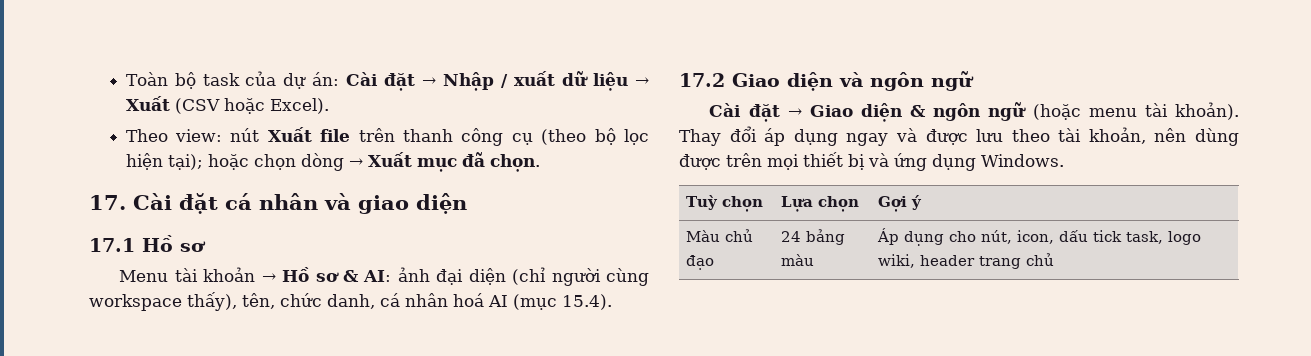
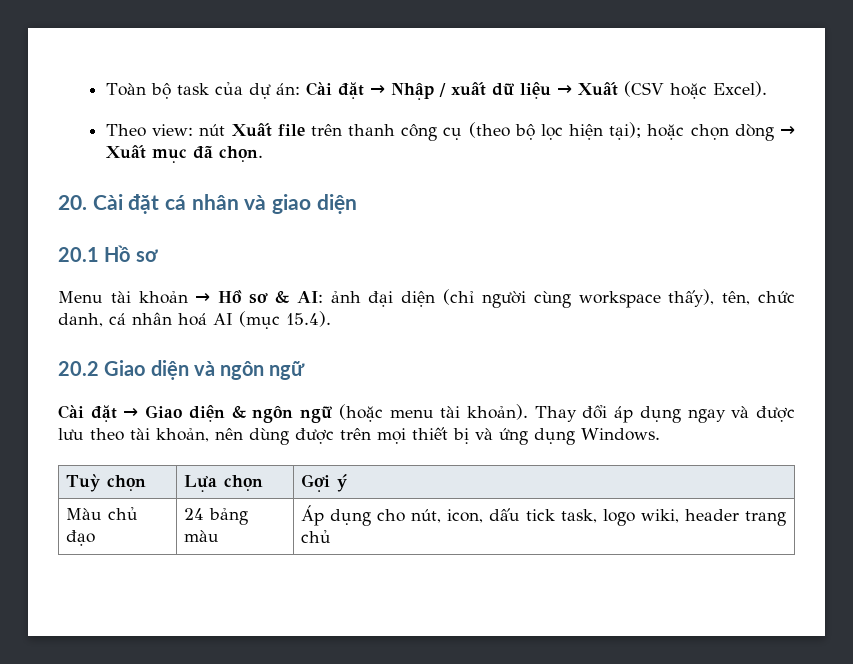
- 17. Cài đặt cá nhân và giao diện
+ 20. Cài đặt cá nhân và giao diện
- 17.1 Hồ sơ
+ 20.1 Hồ sơ
- 17.2 Giao diện và ngôn ngữ
+ 20.2 Giao diện và ngôn ngữ

